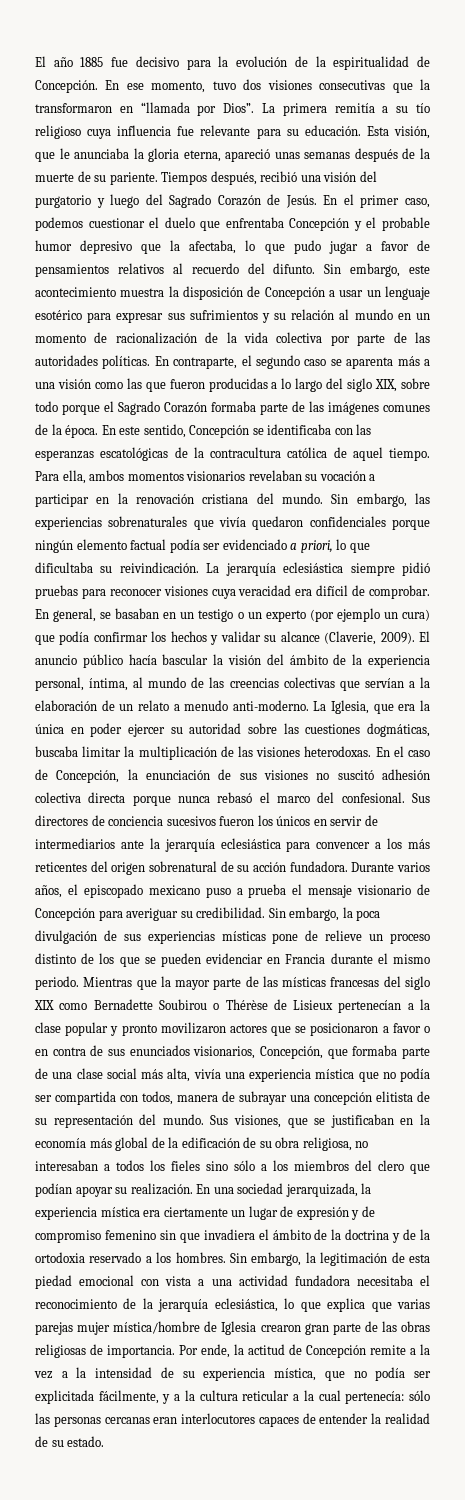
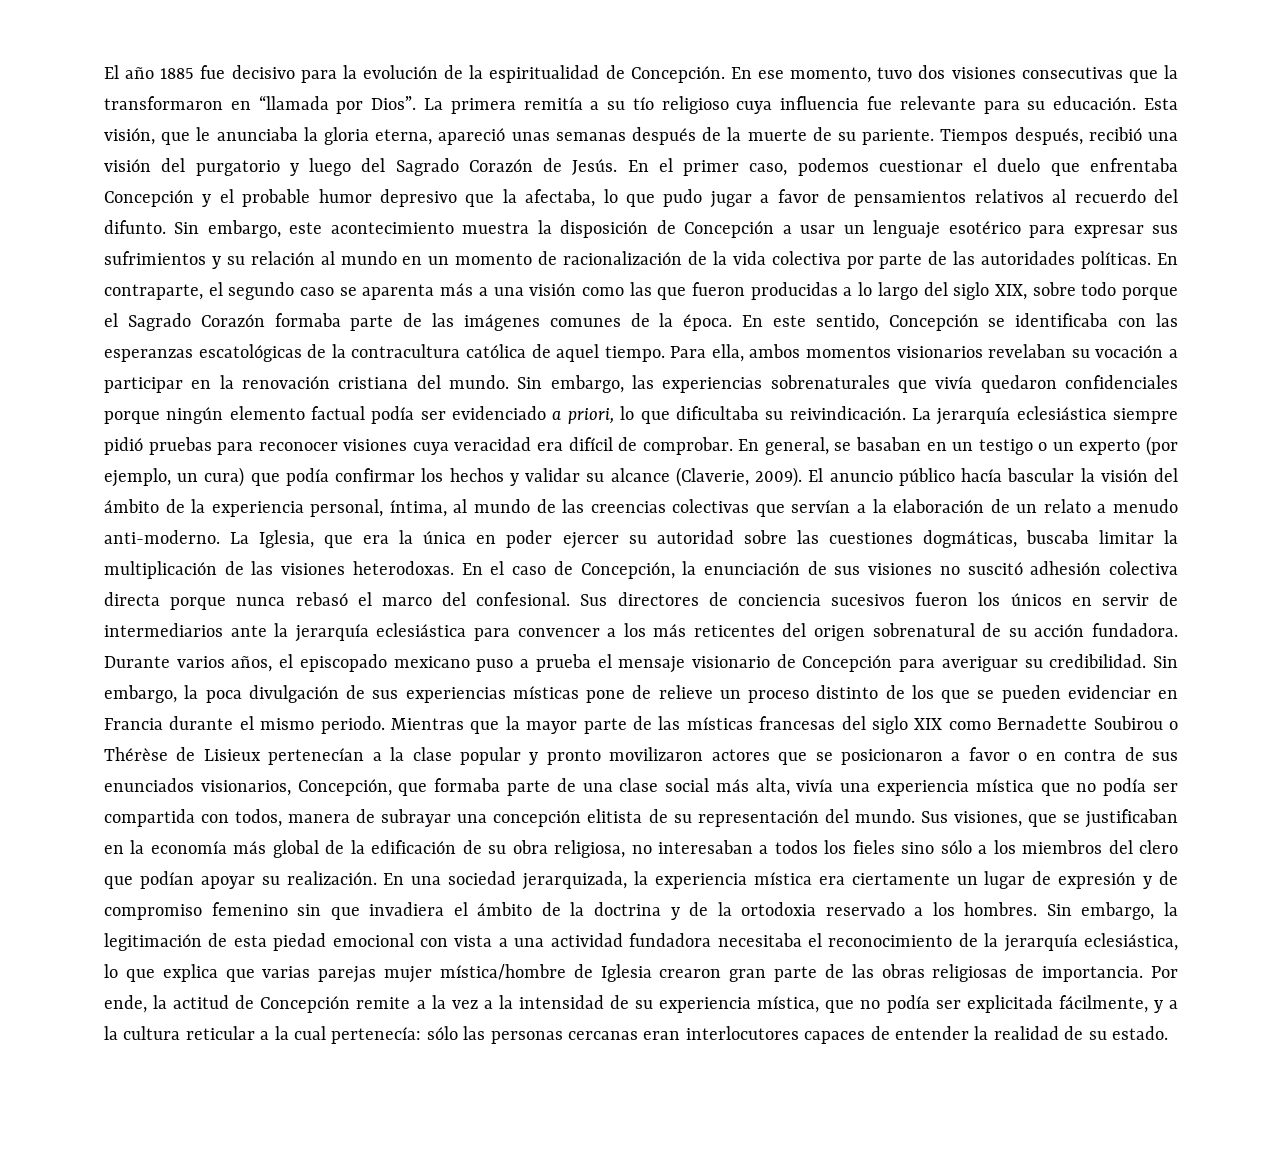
- En general, se basaban en un testigo o un experto (por ejemplo un cura) que podía confirmar los hechos y validar su alcance (Claverie, 2009).
+ En general, se basaban en un testigo o un experto (por ejemplo, un cura) que podía confirmar los hechos y validar su alcance (Claverie, 2009).

